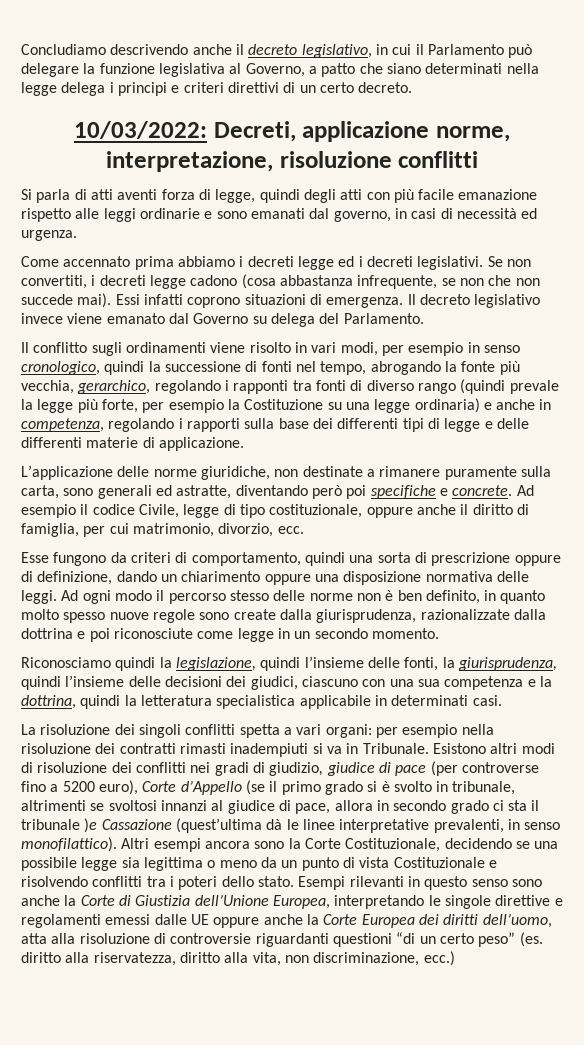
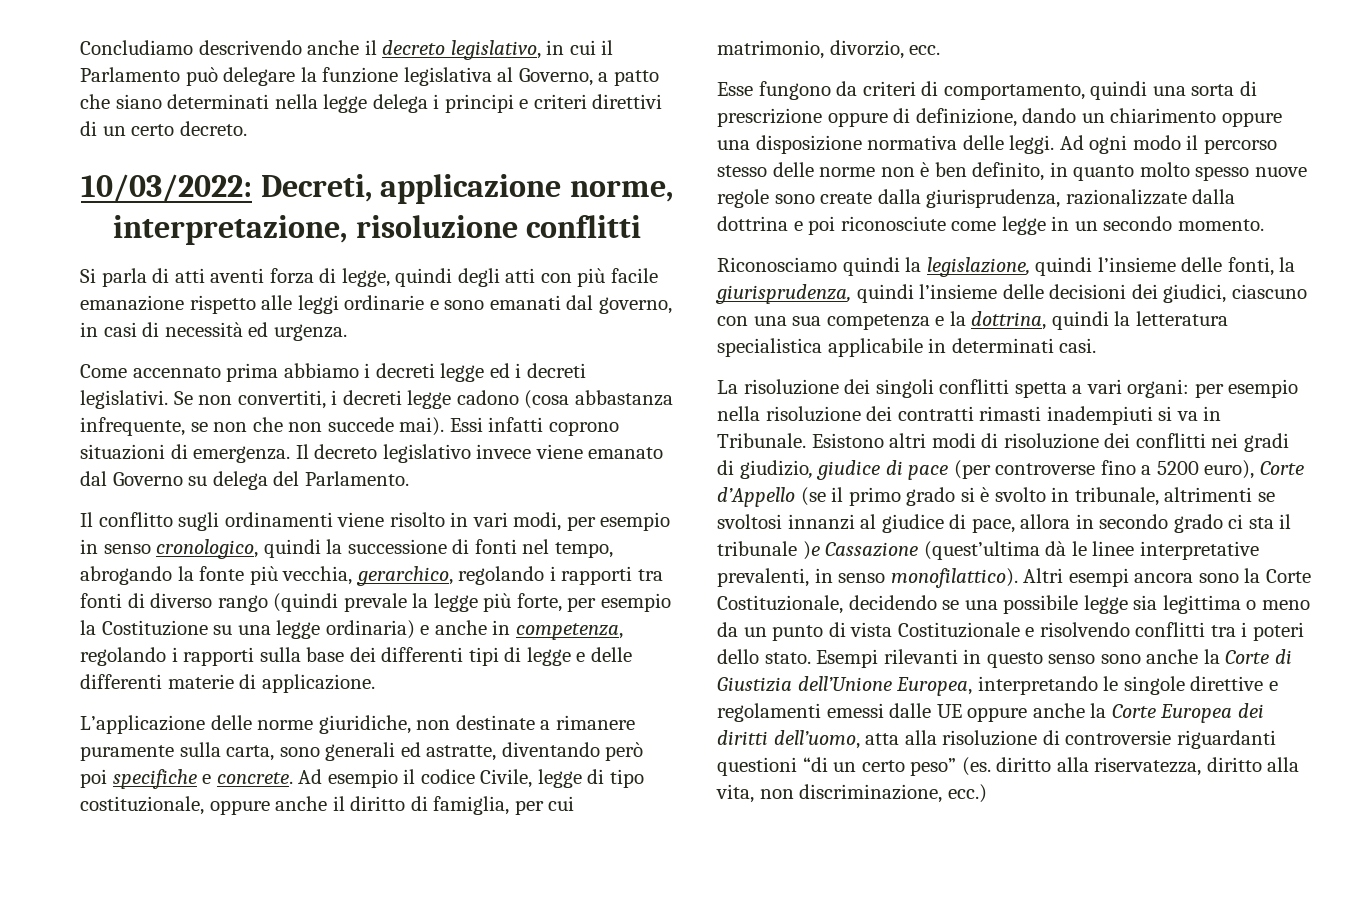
- Il conflitto sugli ordinamenti viene risolto in vari modi, per esempio in senso cronologico, quindi la successione di fonti nel tempo, abrogando la fonte più vecchia, gerarchico, regolando i rapponti tra fonti di diverso rango (quindi prevale la legge più forte, per esempio la Costituzione su una legge ordinaria) e anche in competenza, regolando i rapporti sulla base dei differenti tipi di legge e delle differenti materie di applicazione.
+ Il conflitto sugli ordinamenti viene risolto in vari modi, per esempio in senso cronologico, quindi la successione di fonti nel tempo, abrogando la fonte più vecchia, gerarchico, regolando i rapporti tra fonti di diverso rango (quindi prevale la legge più forte, per esempio la Costituzione su una legge ordinaria) e anche in competenza, regolando i rapporti sulla base dei differenti tipi di legge e delle differenti materie di applicazione.

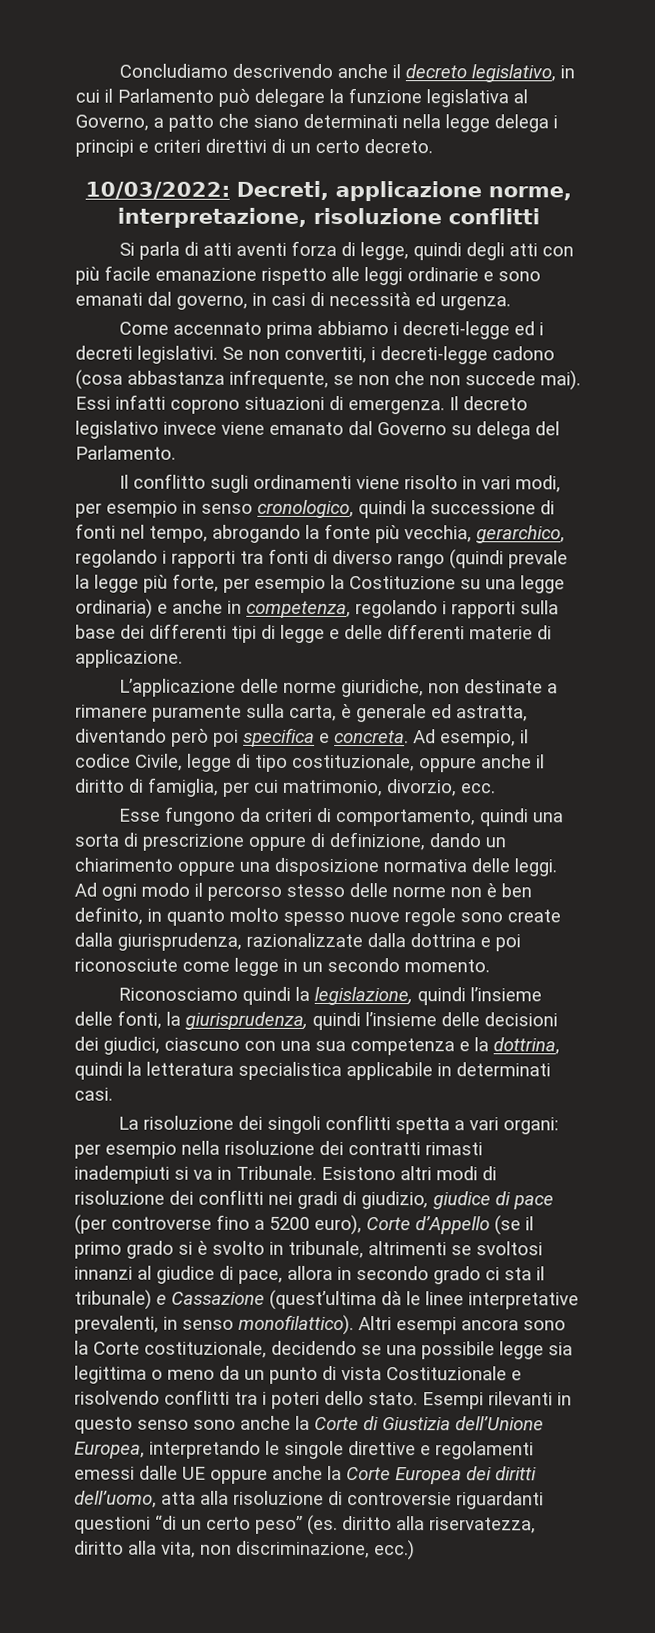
- Come accennato prima abbiamo i decreti legge ed i decreti legislativi.
+ Come accennato prima abbiamo i decreti-legge ed i decreti legislativi.
- Se non convertiti, i decreti legge cadono (cosa abbastanza infrequente, se non che non succede mai).
+ Se non convertiti, i decreti-legge cadono (cosa abbastanza infrequente, se non che non succede mai).
- L’applicazione delle norme giuridiche, non destinate a rimanere puramente sulla carta, sono generali ed astratte, diventando però poi specifiche e concrete. Ad esempio il codice Civile, legge di tipo costituzionale, oppure anche il diritto di famiglia, per cui matrimonio, divorzio, ecc.
+ L’applicazione delle norme giuridiche, non destinate a rimanere puramente sulla carta, è generale ed astratta, diventando però poi specifica e concreta. Ad esempio, il codice Civile, legge di tipo costituzionale, oppure anche il diritto di famiglia, per cui matrimonio, divorzio, ecc.
- Esistono altri modi di risoluzione dei conflitti nei gradi di giudizio, giudice di pace (per controverse fino a 5200 euro), Corte d’Appello (se il primo grado si è svolto in tribunale, altrimenti se svoltosi innanzi al giudice di pace, allora in secondo grado ci sta il tribunale )e Cassazione (quest’ultima dà le linee interpretative prevalenti, in senso monofilattico).
+ Esistono altri modi di risoluzione dei conflitti nei gradi di giudizio, giudice di pace (per controverse fino a 5200 euro), Corte d’Appello (se il primo grado si è svolto in tribunale, altrimenti se svoltosi innanzi al giudice di pace, allora in secondo grado ci sta il tribunale) e Cassazione (quest’ultima dà le linee interpretative prevalenti, in senso monofilattico).
- Altri esempi ancora sono la Corte Costituzionale, decidendo se una possibile legge sia legittima o meno da un punto di vista Costituzionale e risolvendo conflitti tra i poteri dello stato.
+ Altri esempi ancora sono la Corte costituzionale, decidendo se una possibile legge sia legittima o meno da un punto di vista Costituzionale e risolvendo conflitti tra i poteri dello stato.

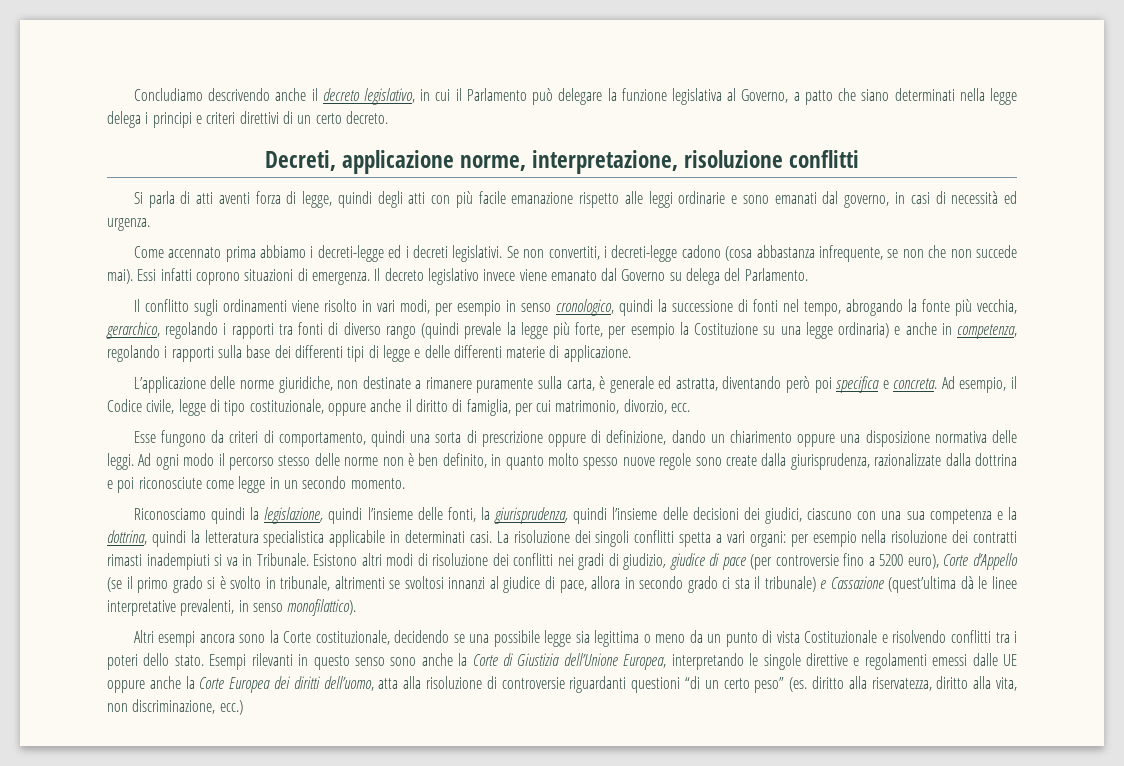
- 10/03/2022: Decreti, applicazione norme, interpretazione, risoluzione conflitti
+ Decreti, applicazione norme, interpretazione, risoluzione conflitti
- Ad esempio, il codice Civile, legge di tipo costituzionale, oppure anche il diritto di famiglia, per cui matrimonio, divorzio, ecc.
+ Ad esempio, il Codice civile, legge di tipo costituzionale, oppure anche il diritto di famiglia, per cui matrimonio, divorzio, ecc.
- Riconosciamo quindi la legislazione, quindi l’insieme delle fonti, la giurisprudenza, quindi l’insieme delle decisioni dei giudici, ciascuno con una sua competenza e la dottrina, quindi la letteratura specialistica applicabile in determinati casi.
- La risoluzione dei singoli conflitti spetta a vari organi: per esempio nella risoluzione dei contratti rimasti inadempiuti si va in Tribunale.
+ Riconosciamo quindi la legislazione, quindi l’insieme delle fonti, la giurisprudenza, quindi l’insieme delle decisioni dei giudici, ciascuno con una sua competenza e la dottrina, quindi la letteratura specialistica applicabile in determinati casi. La risoluzione dei singoli conflitti spetta a vari organi: per esempio nella risoluzione dei contratti rimasti inadempiuti si va in Tribunale.
- Esistono altri modi di risoluzione dei conflitti nei gradi di giudizio, giudice di pace (per controverse fino a 5200 euro), Corte d’Appello (se il primo grado si è svolto in tribunale, altrimenti se svoltosi innanzi al giudice di pace, allora in secondo grado ci sta il tribunale) e Cassazione (quest’ultima dà le linee interpretative prevalenti, in senso monofilattico). Altri esempi ancora sono la Corte costituzionale, decidendo se una possibile legge sia legittima o meno da un punto di vista Costituzionale e risolvendo conflitti tra i poteri dello stato.
+ Esistono altri modi di risoluzione dei conflitti nei gradi di giudizio, giudice di pace (per controversie fino a 5200 euro), Corte d’Appello (se il primo grado si è svolto in tribunale, altrimenti se svoltosi innanzi al giudice di pace, allora in secondo grado ci sta il tribunale) e Cassazione (quest’ultima dà le linee interpretative prevalenti, in senso monofilattico).
+ Altri esempi ancora sono la Corte costituzionale, decidendo se una possibile legge sia legittima o meno da un punto di vista Costituzionale e risolvendo conflitti tra i poteri dello stato.

